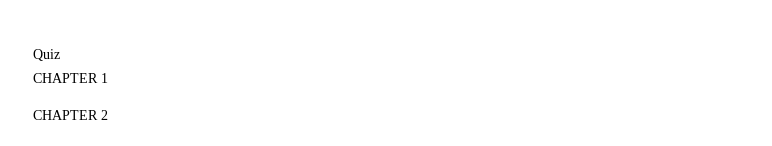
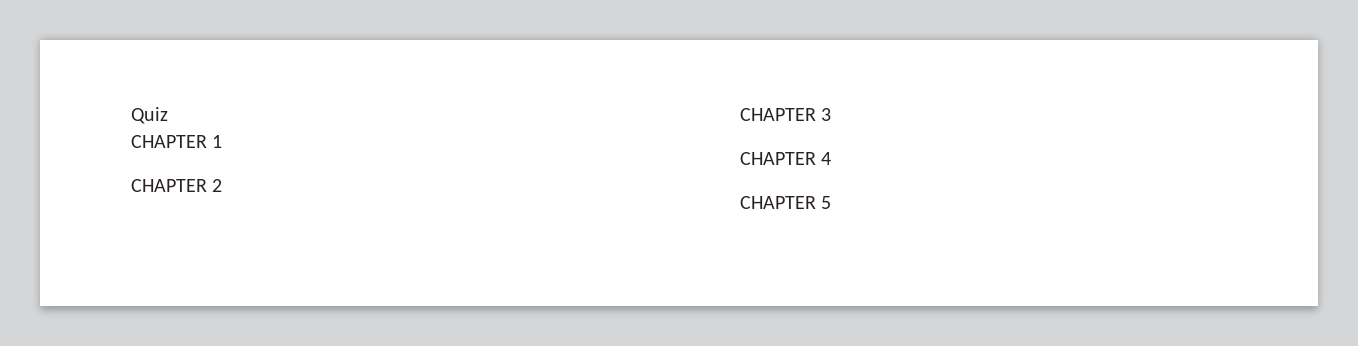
+ CHAPTER 3
+ CHAPTER 4
+ CHAPTER 5

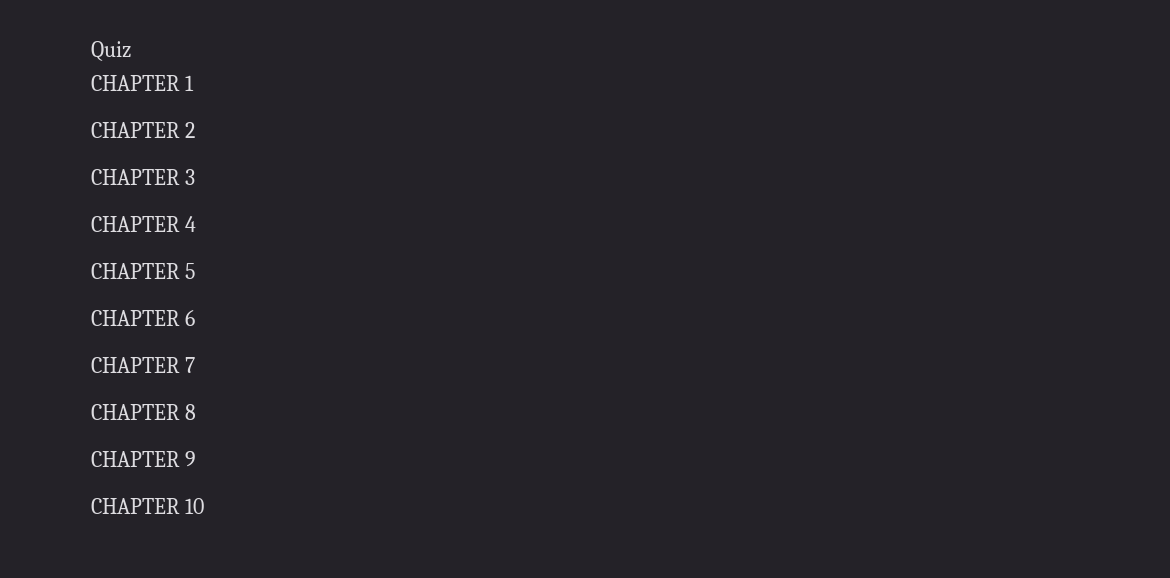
+ CHAPTER 6
+ CHAPTER 7
+ CHAPTER 8
+ CHAPTER 9
+ CHAPTER 10

